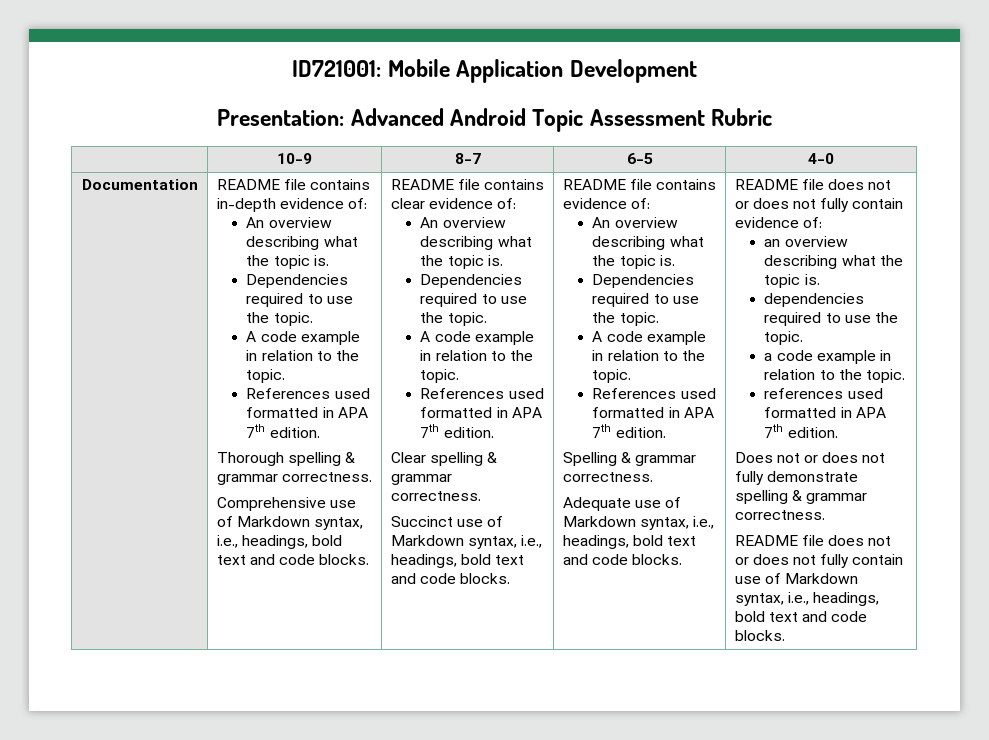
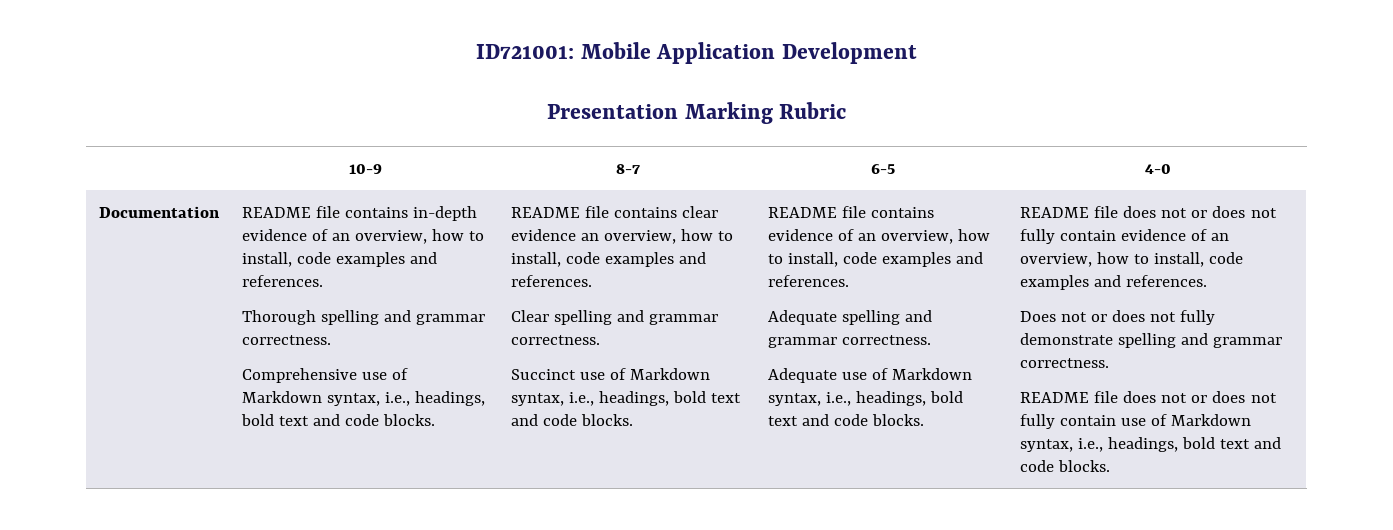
- Presentation: Advanced Android Topic Assessment Rubric
+ Presentation Marking Rubric
- README file contains in-depth evidence of:
- An overview describing what the topic is.
- Dependencies required to use the topic.
- A code example in relation to the topic.
- References used formatted in APA 7th edition.
+ README file contains in-depth evidence of an overview, how to install, code examples and references.
- Thorough spelling & grammar correctness.
+ Thorough spelling and grammar correctness.
- README file contains clear evidence of:
- An overview describing what the topic is.
- Dependencies required to use the topic.
- A code example in relation to the topic.
- References used formatted in APA 7th edition.
+ README file contains clear evidence an overview, how to install, code examples and references.
- Clear spelling & grammar correctness.
+ Clear spelling and grammar correctness.
- README file contains evidence of:
- An overview describing what the topic is.
- Dependencies required to use the topic.
- A code example in relation to the topic.
- References used formatted in APA 7th edition.
- Spelling & grammar correctness.
+ README file contains evidence of an overview, how to install, code examples and references.
+ Adequate spelling and grammar correctness.
- README file does not or does not fully contain evidence of:
- an overview describing what the topic is.
- dependencies required to use the topic.
- a code example in relation to the topic.
- references used formatted in APA 7th edition.
+ README file does not or does not fully contain evidence of an overview, how to install, code examples and references.
- Does not or does not fully demonstrate spelling & grammar correctness.
+ Does not or does not fully demonstrate spelling and grammar correctness.

